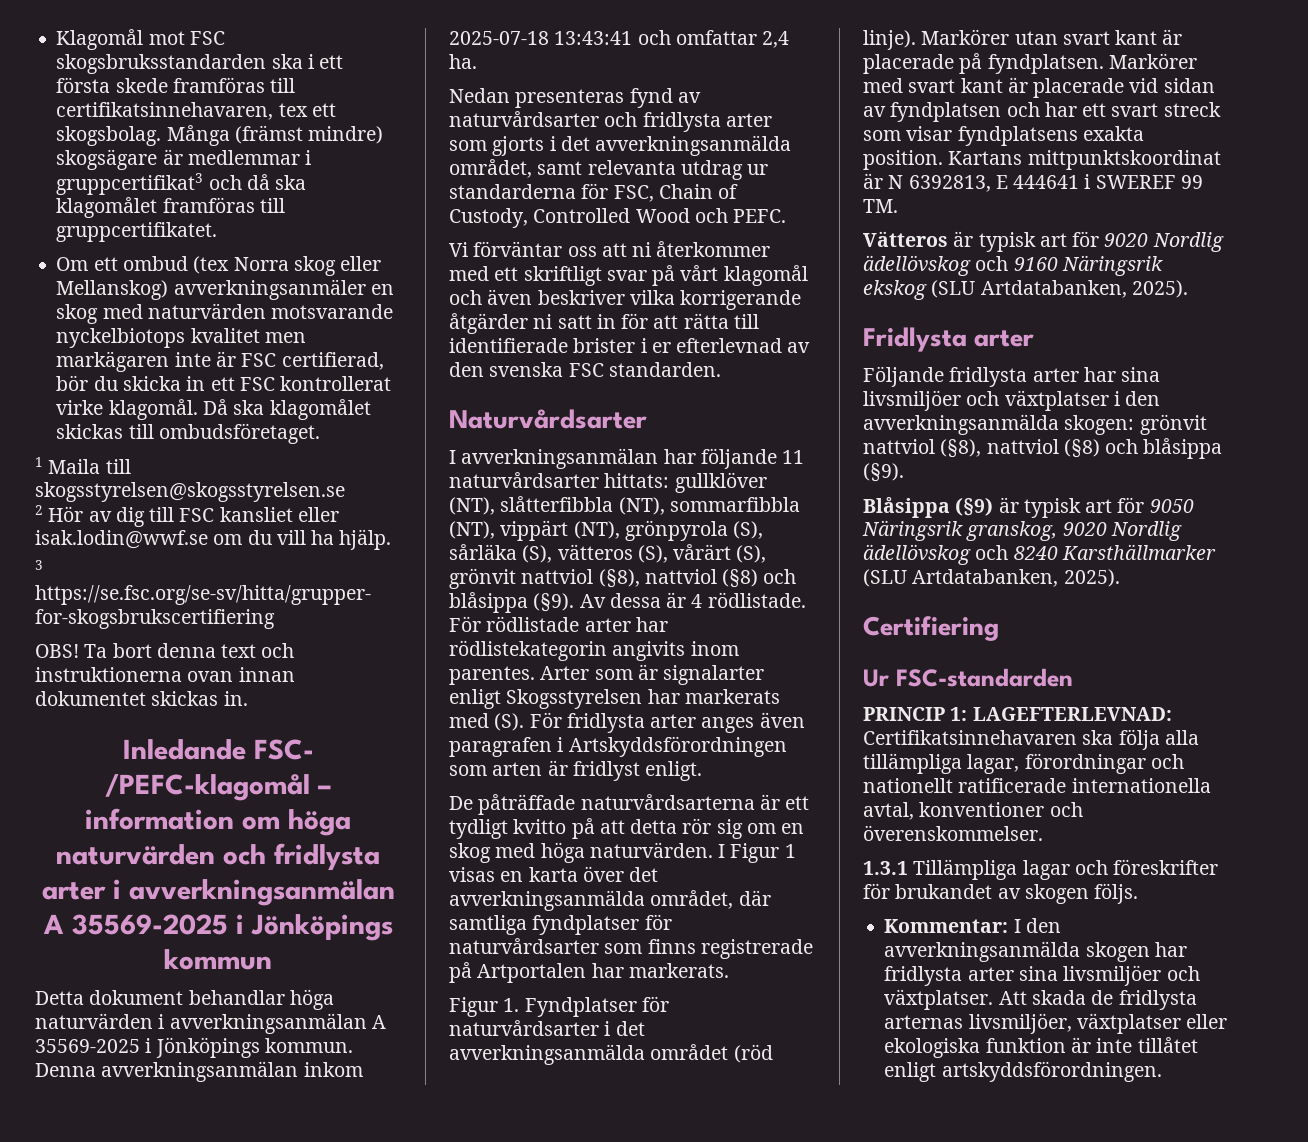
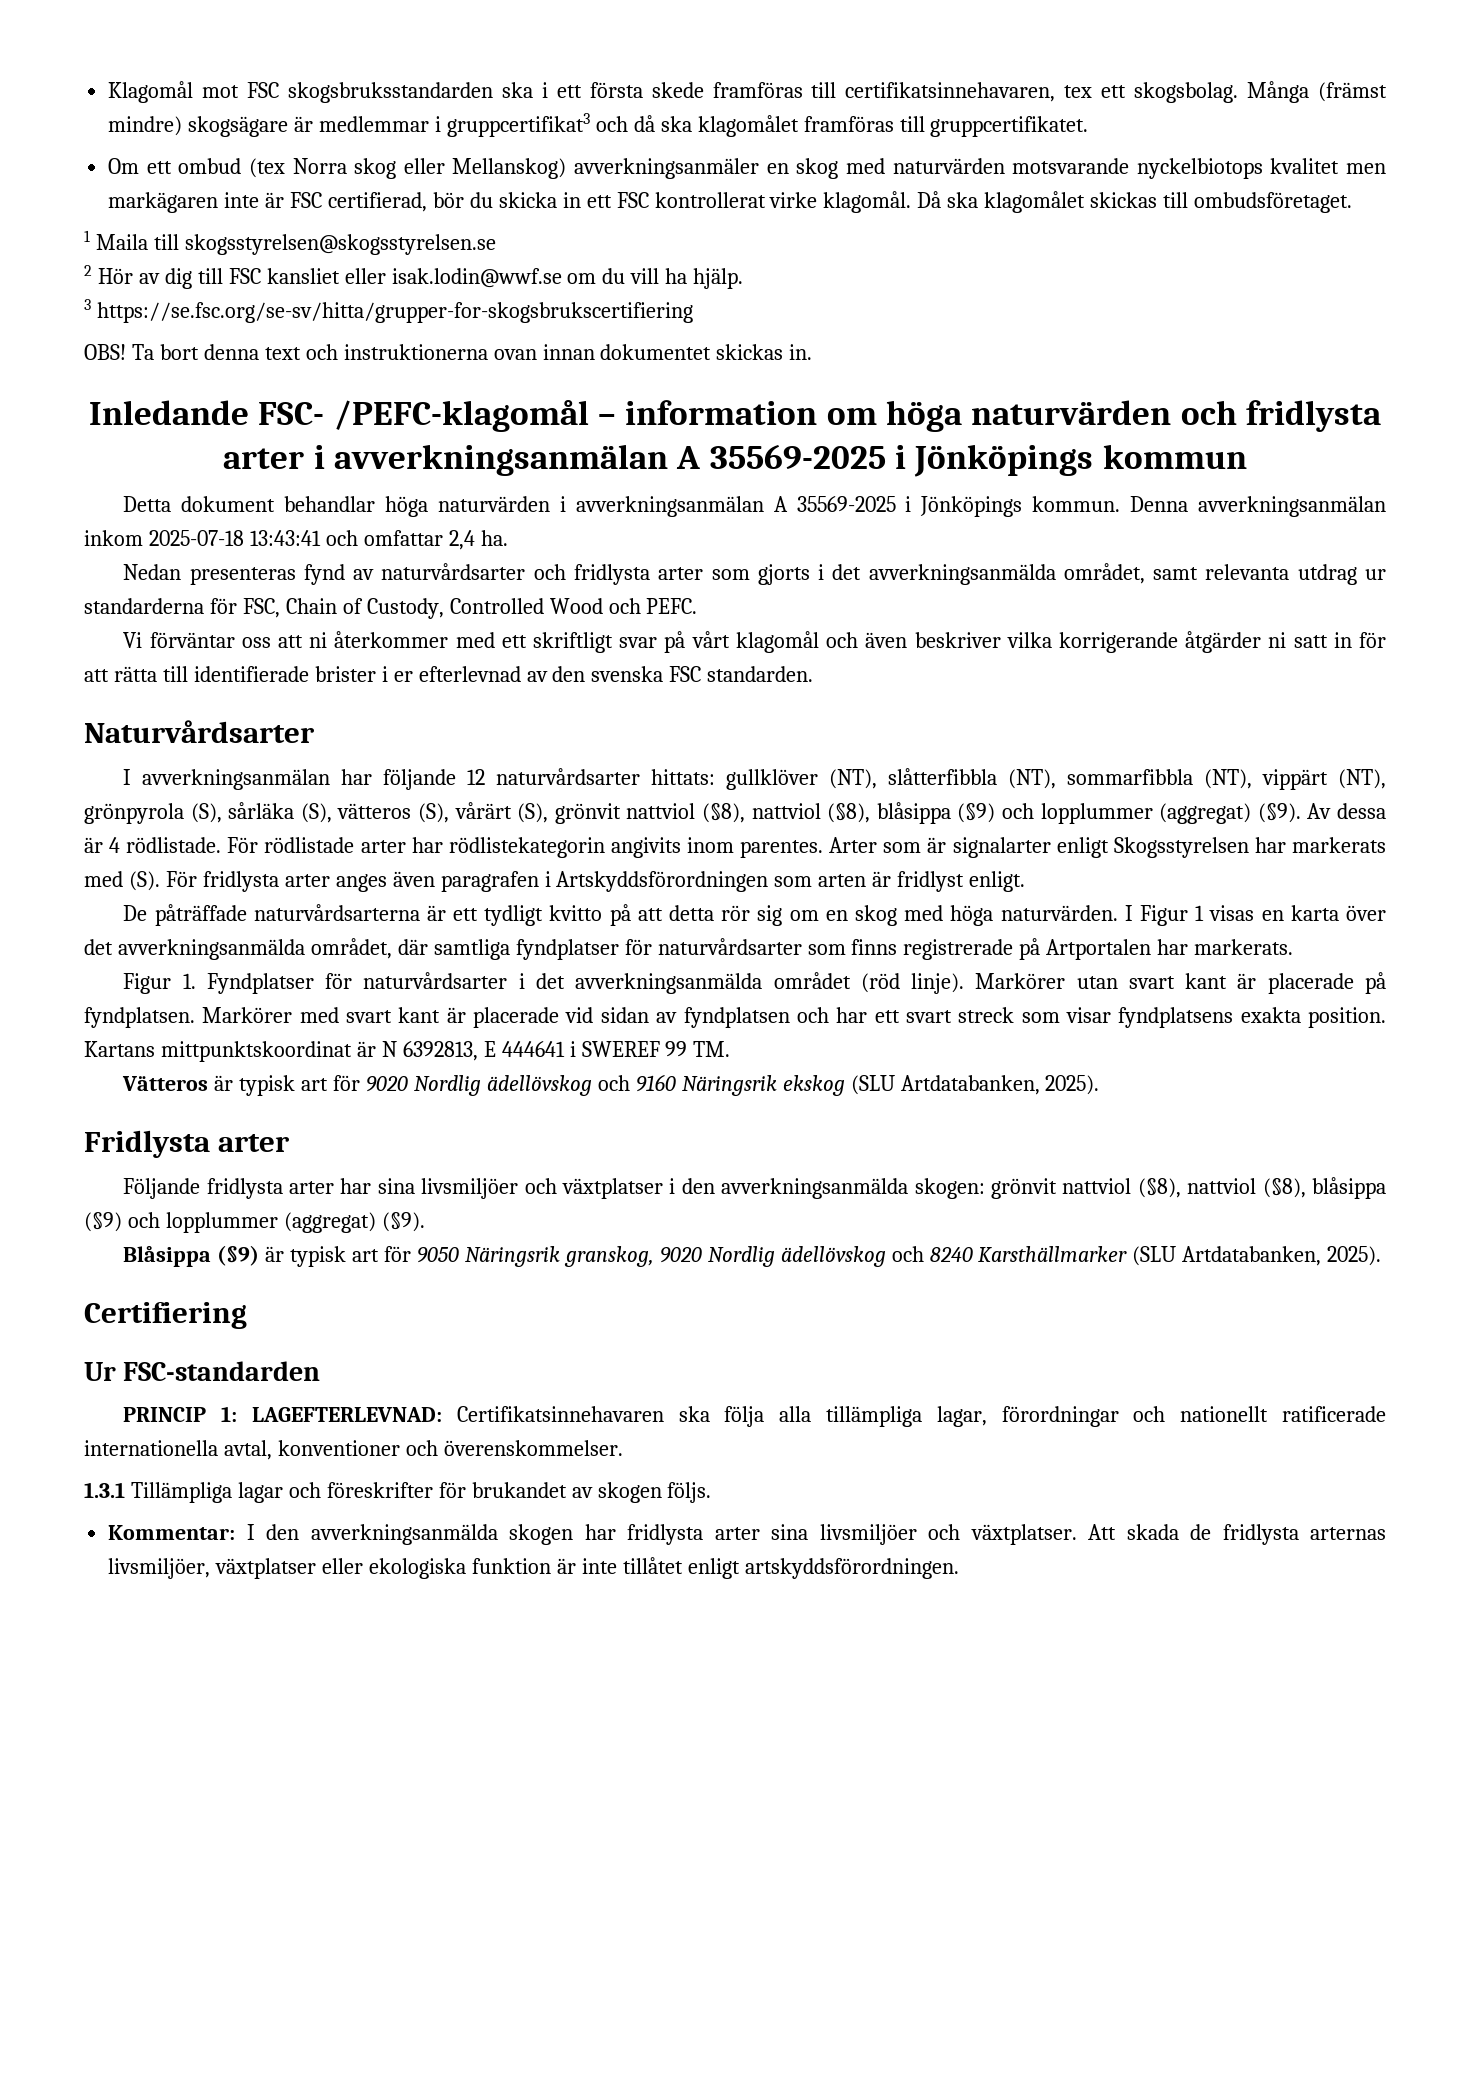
- I avverkningsanmälan har följande 11 naturvårdsarter hittats: gullklöver (NT), slåtterfibbla (NT), sommarfibbla (NT), vippärt (NT), grönpyrola (S), sårläka (S), vätteros (S), vårärt (S), grönvit nattviol (§8), nattviol (§8) och blåsippa (§9).
+ I avverkningsanmälan har följande 12 naturvårdsarter hittats: gullklöver (NT), slåtterfibbla (NT), sommarfibbla (NT), vippärt (NT), grönpyrola (S), sårläka (S), vätteros (S), vårärt (S), grönvit nattviol (§8), nattviol (§8), blåsippa (§9) och lopplummer (aggregat) (§9).
- Följande fridlysta arter har sina livsmiljöer och växtplatser i den avverkningsanmälda skogen: grönvit nattviol (§8), nattviol (§8) och blåsippa (§9).
+ Följande fridlysta arter har sina livsmiljöer och växtplatser i den avverkningsanmälda skogen: grönvit nattviol (§8), nattviol (§8), blåsippa (§9) och lopplummer (aggregat) (§9).

